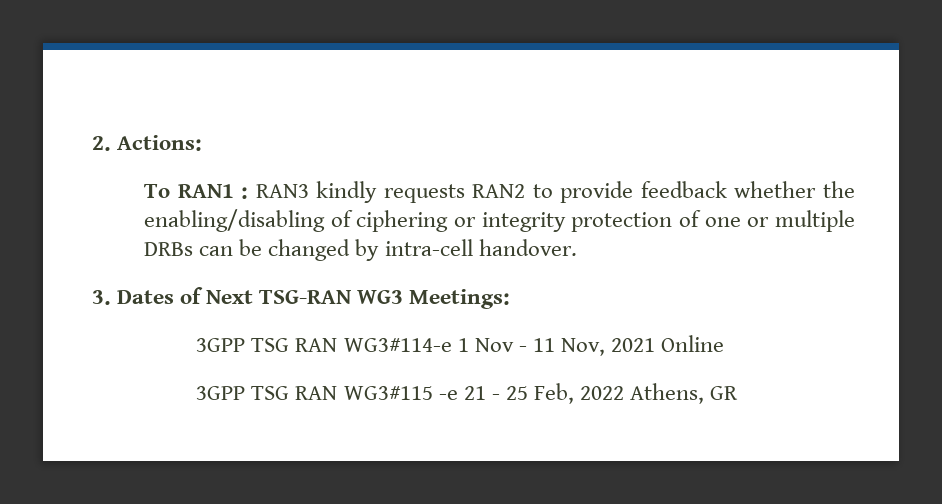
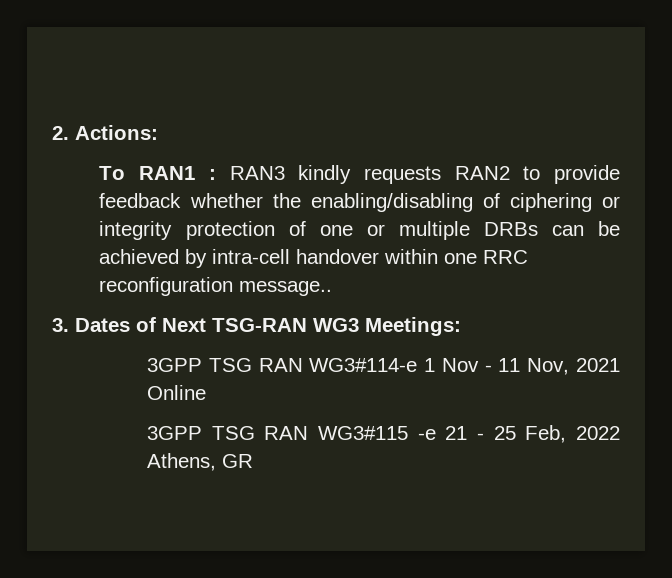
- To RAN1 : RAN3 kindly requests RAN2 to provide feedback whether the enabling/disabling of ciphering or integrity protection of one or multiple DRBs can be changed by intra-cell handover.
+ To RAN1 : RAN3 kindly requests RAN2 to provide feedback whether the enabling/disabling of ciphering or integrity protection of one or multiple DRBs can be achieved by intra-cell handover within one RRC reconfiguration message..

